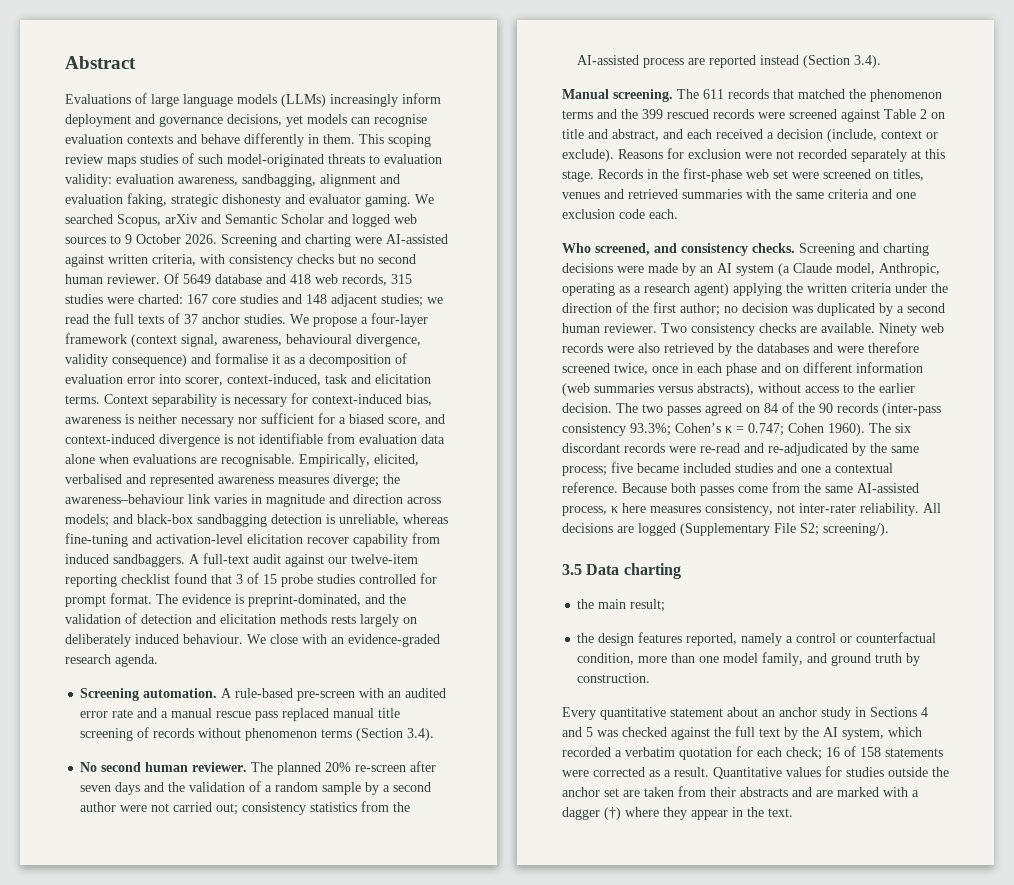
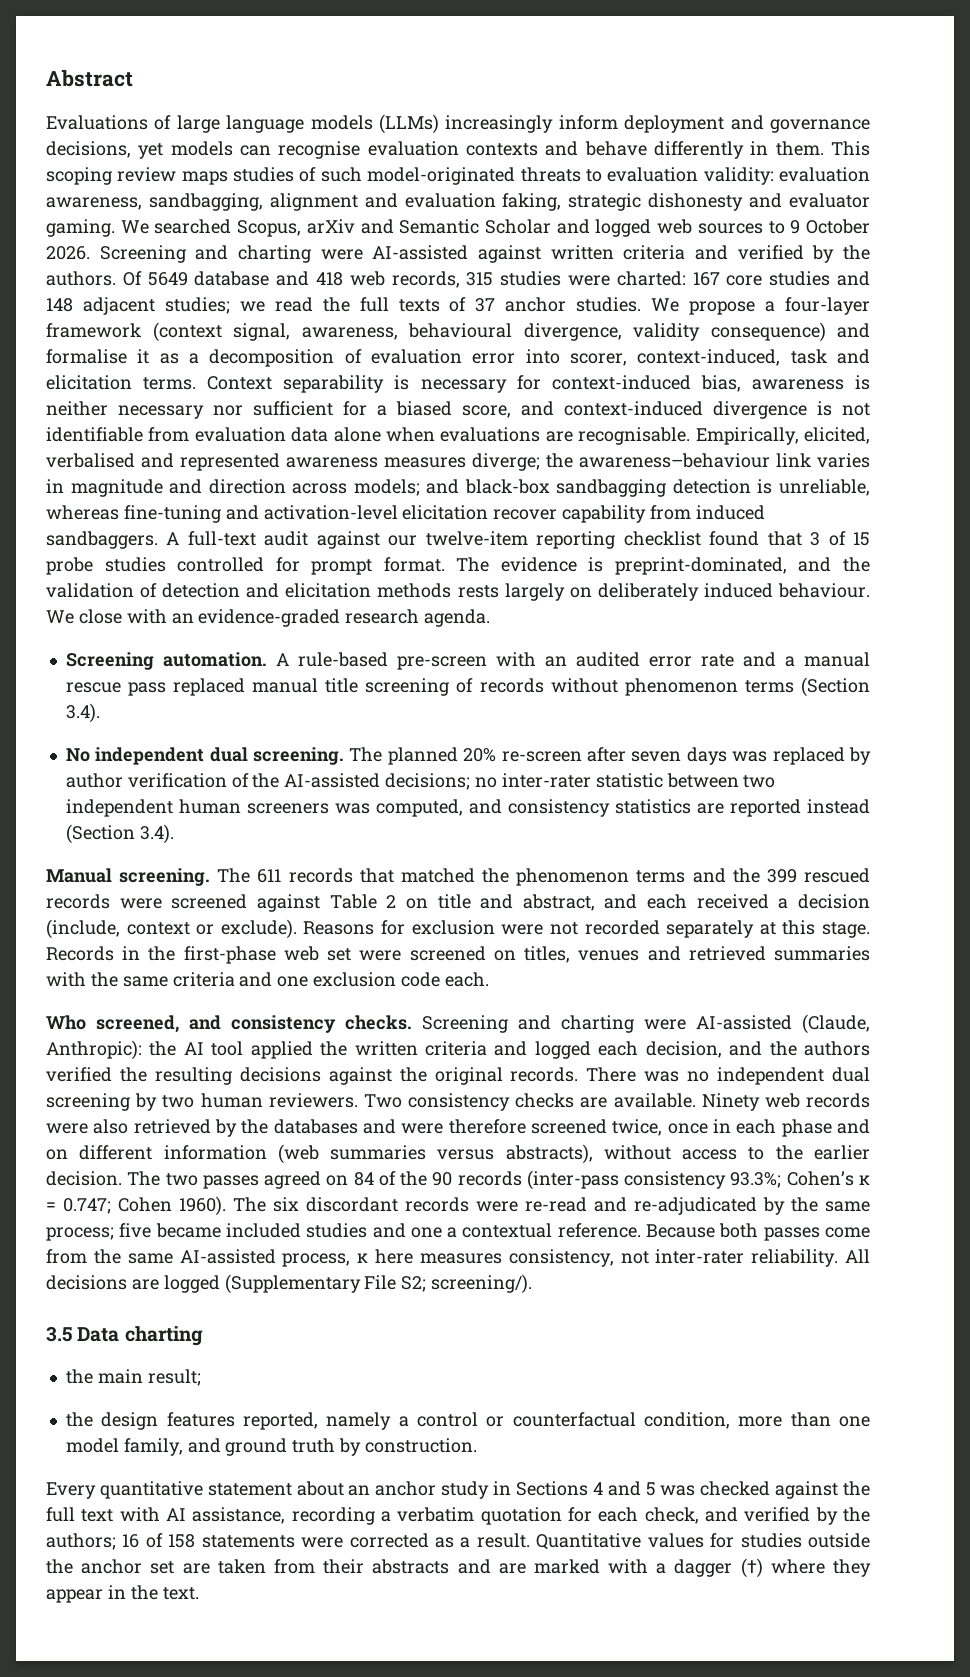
- Screening and charting were AI-assisted against written criteria, with consistency checks but no second human reviewer.
+ Screening and charting were AI-assisted against written criteria and verified by the authors.
- No second human reviewer.
+ No independent dual screening.
- The planned 20% re-screen after seven days and the validation of a random sample by a second author were not carried out; consistency statistics from the AI-assisted process are reported instead (Section 3.4).
+ The planned 20% re-screen after seven days was replaced by author verification of the AI-assisted decisions; no inter-rater statistic between two independent human screeners was computed, and consistency statistics are reported instead (Section 3.4).
- Screening and charting decisions were made by an AI system (a Claude model, Anthropic, operating as a research agent) applying the written criteria under the direction of the first author; no decision was duplicated by a second human reviewer.
+ Screening and charting were AI-assisted (Claude, Anthropic): the AI tool applied the written criteria and logged each decision, and the authors verified the resulting decisions against the original records. There was no independent dual screening by two human reviewers.
- Every quantitative statement about an anchor study in Sections 4 and 5 was checked against the full text by the AI system, which recorded a verbatim quotation for each check; 16 of 158 statements were corrected as a result.
+ Every quantitative statement about an anchor study in Sections 4 and 5 was checked against the full text with AI assistance, recording a verbatim quotation for each check, and verified by the authors; 16 of 158 statements were corrected as a result.

